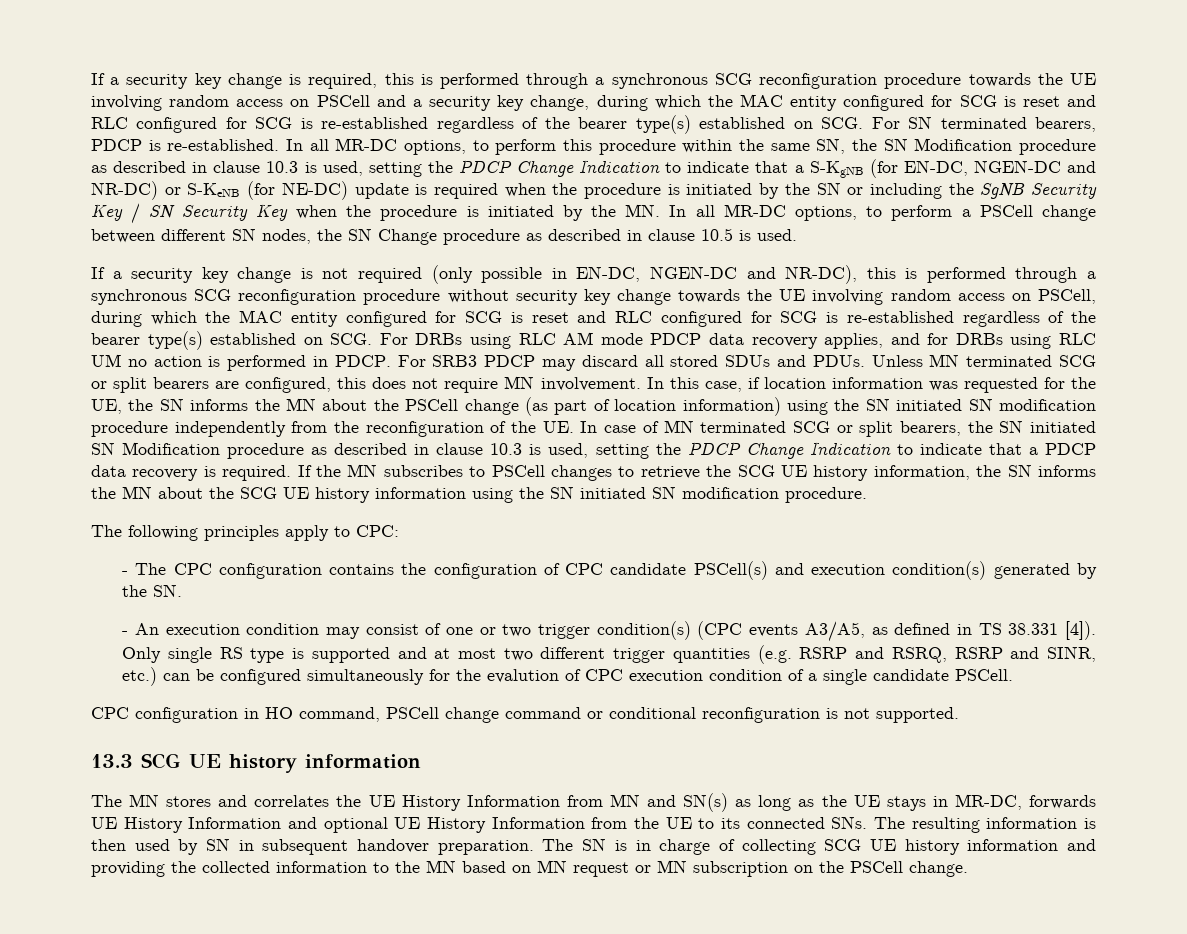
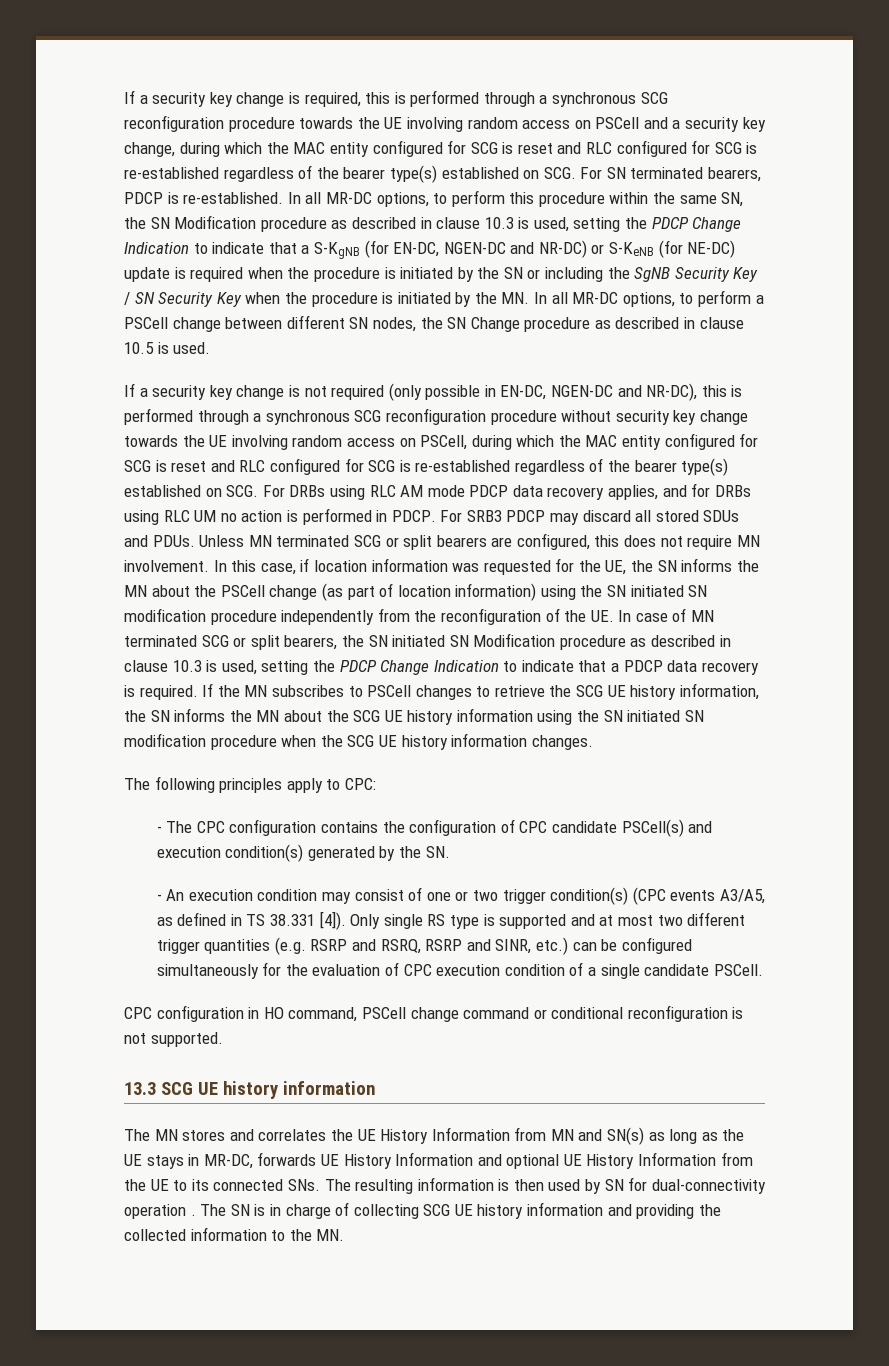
- If the MN subscribes to PSCell changes to retrieve the SCG UE history information, the SN informs the MN about the SCG UE history information using the SN initiated SN modification procedure.
+ If the MN subscribes to PSCell changes to retrieve the SCG UE history information, the SN informs the MN about the SCG UE history information using the SN initiated SN modification procedure when the SCG UE history information changes.
- Only single RS type is supported and at most two different trigger quantities (e.g. RSRP and RSRQ, RSRP and SINR, etc.) can be configured simultaneously for the evalution of CPC execution condition of a single candidate PSCell.
+ Only single RS type is supported and at most two different trigger quantities (e.g. RSRP and RSRQ, RSRP and SINR, etc.) can be configured simultaneously for the evaluation of CPC execution condition of a single candidate PSCell.
- The MN stores and correlates the UE History Information from MN and SN(s) as long as the UE stays in MR-DC, forwards UE History Information and optional UE History Information from the UE to its connected SNs. The resulting information is then used by SN in subsequent handover preparation.
+ The MN stores and correlates the UE History Information from MN and SN(s) as long as the UE stays in MR-DC, forwards UE History Information and optional UE History Information from the UE to its connected SNs. The resulting information is then used by SN for dual-connectivity operation .
- The SN is in charge of collecting SCG UE history information and providing the collected information to the MN based on MN request or MN subscription on the PSCell change.
+ The SN is in charge of collecting SCG UE history information and providing the collected information to the MN.

